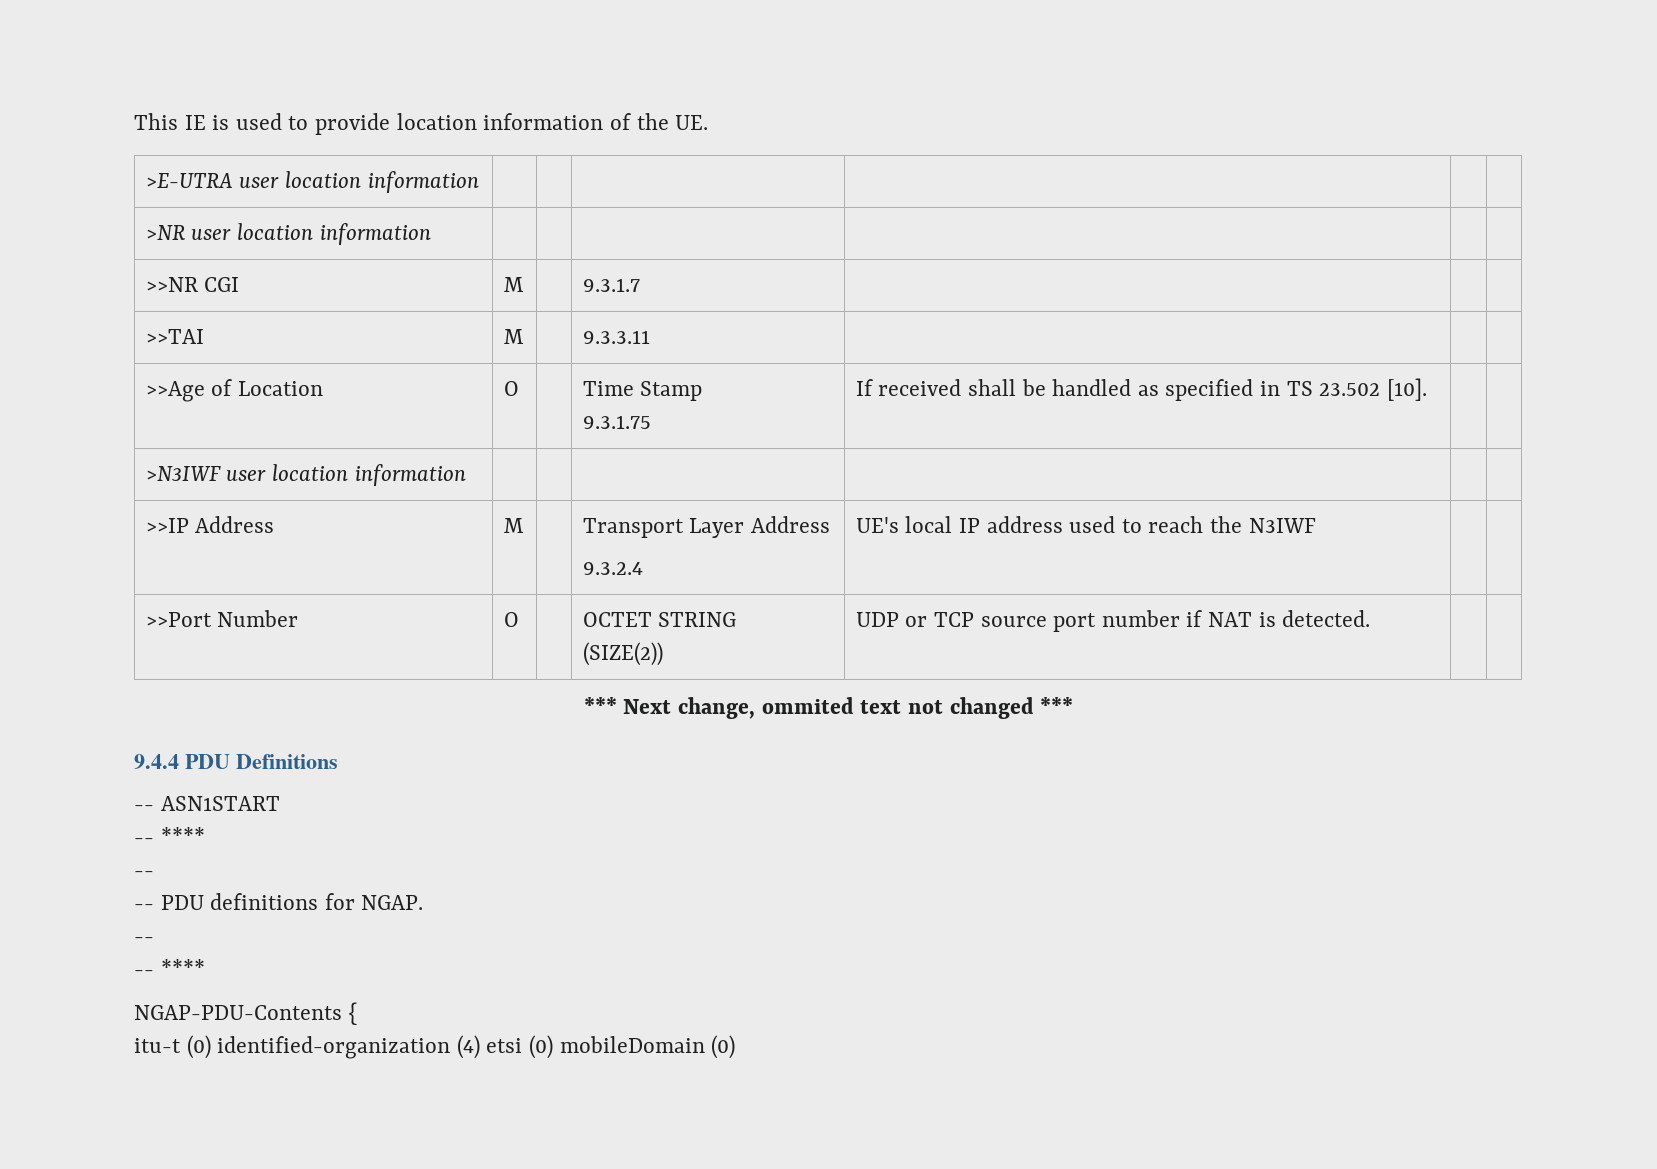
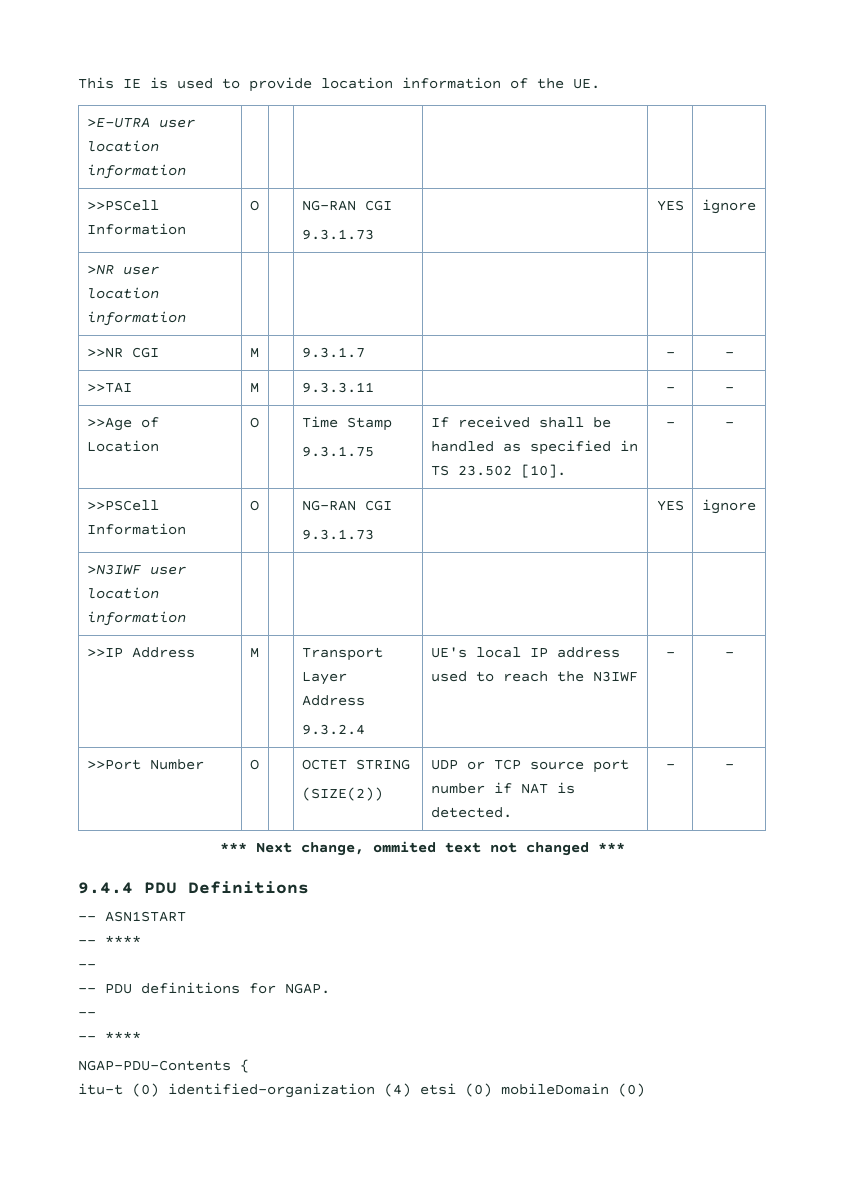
  >E-UTRA user location information | | | | | |
+ >>PSCell Information | O | | NG-RAN CGI
+ 9.3.1.73 | | YES | ignore
- >>NR CGI | M | | 9.3.1.7 | | |
+ >>NR CGI | M | | 9.3.1.7 | | - | -
- >>TAI | M | | 9.3.3.11 | | |
+ >>TAI | M | | 9.3.3.11 | | - | -
  >>Age of Location | O | | Time Stamp
- 9.3.1.75 | If received shall be handled as specified in TS 23.502 [10]. | |
+ 9.3.1.75 | If received shall be handled as specified in TS 23.502 [10]. | - | -
+ >>PSCell Information | O | | NG-RAN CGI
+ 9.3.1.73 | | YES | ignore
  >>IP Address | M | | Transport Layer Address
- 9.3.2.4 | UE's local IP address used to reach the N3IWF | |
+ 9.3.2.4 | UE's local IP address used to reach the N3IWF | - | -
  >>Port Number | O | | OCTET STRING
- (SIZE(2)) | UDP or TCP source port number if NAT is detected. | |
+ (SIZE(2)) | UDP or TCP source port number if NAT is detected. | - | -

